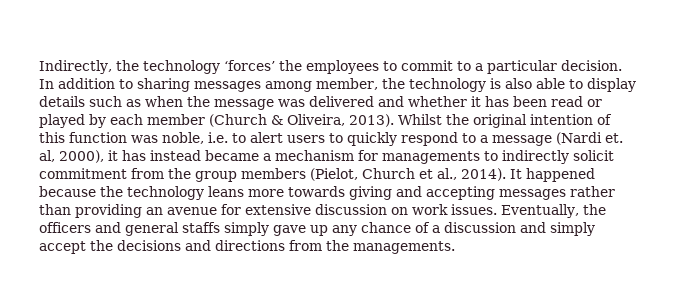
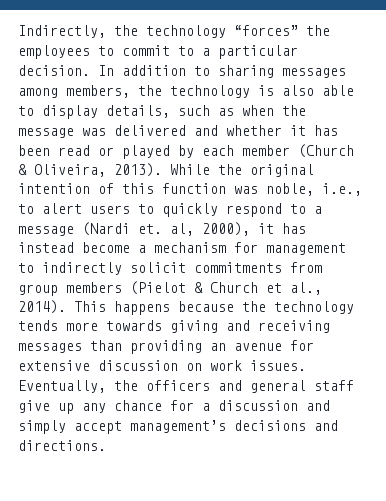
- Indirectly, the technology ‘forces’ the employees to commit to a particular decision.
+ Indirectly, the technology “forces” the employees to commit to a particular decision.
- In addition to sharing messages among member, the technology is also able to display details such as when the message was delivered and whether it has been read or played by each member (Church & Oliveira, 2013).
+ In addition to sharing messages among members, the technology is also able to display details, such as when the message was delivered and whether it has been read or played by each member (Church & Oliveira, 2013).
- Whilst the original intention of this function was noble, i.e. to alert users to quickly respond to a message (Nardi et. al, 2000), it has instead became a mechanism for managements to indirectly solicit commitment from the group members (Pielot, Church et al., 2014).
+ While the original intention of this function was noble, i.e., to alert users to quickly respond to a message (Nardi et. al, 2000), it has instead become a mechanism for management to indirectly solicit commitments from group members (Pielot & Church et al., 2014).
- It happened because the technology leans more towards giving and accepting messages rather than providing an avenue for extensive discussion on work issues.
+ This happens because the technology tends more towards giving and receiving messages than providing an avenue for extensive discussion on work issues.
- Eventually, the officers and general staffs simply gave up any chance of a discussion and simply accept the decisions and directions from the managements.
+ Eventually, the officers and general staff give up any chance for a discussion and simply accept management’s decisions and directions.

